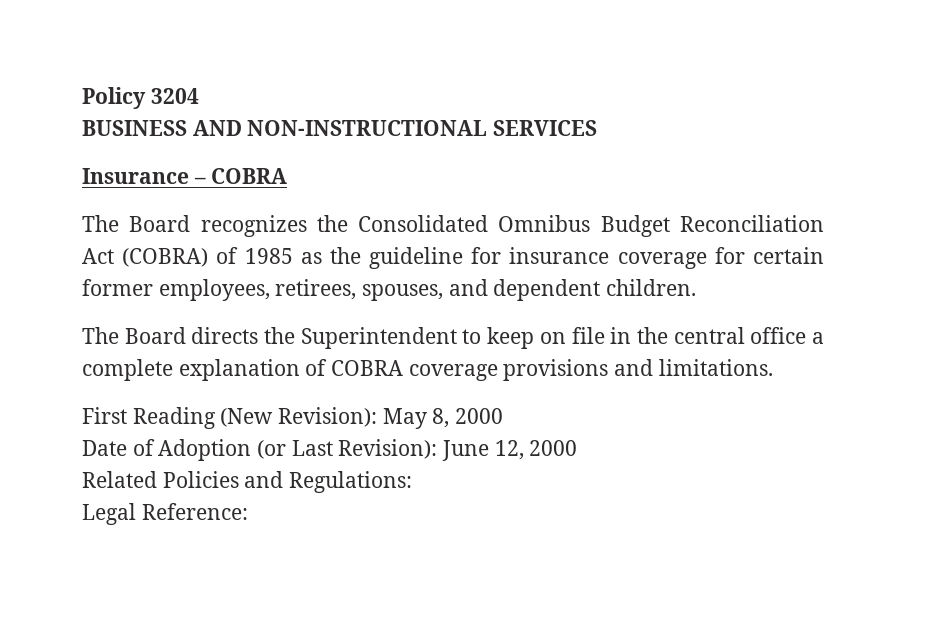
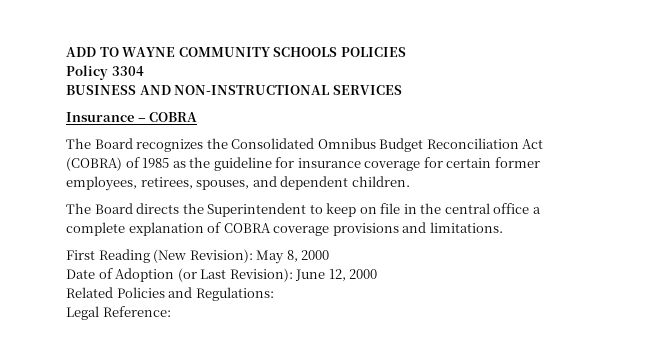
- Policy 3204
+ ADD TO WAYNE COMMUNITY SCHOOLS POLICIES
+ Policy 3304

